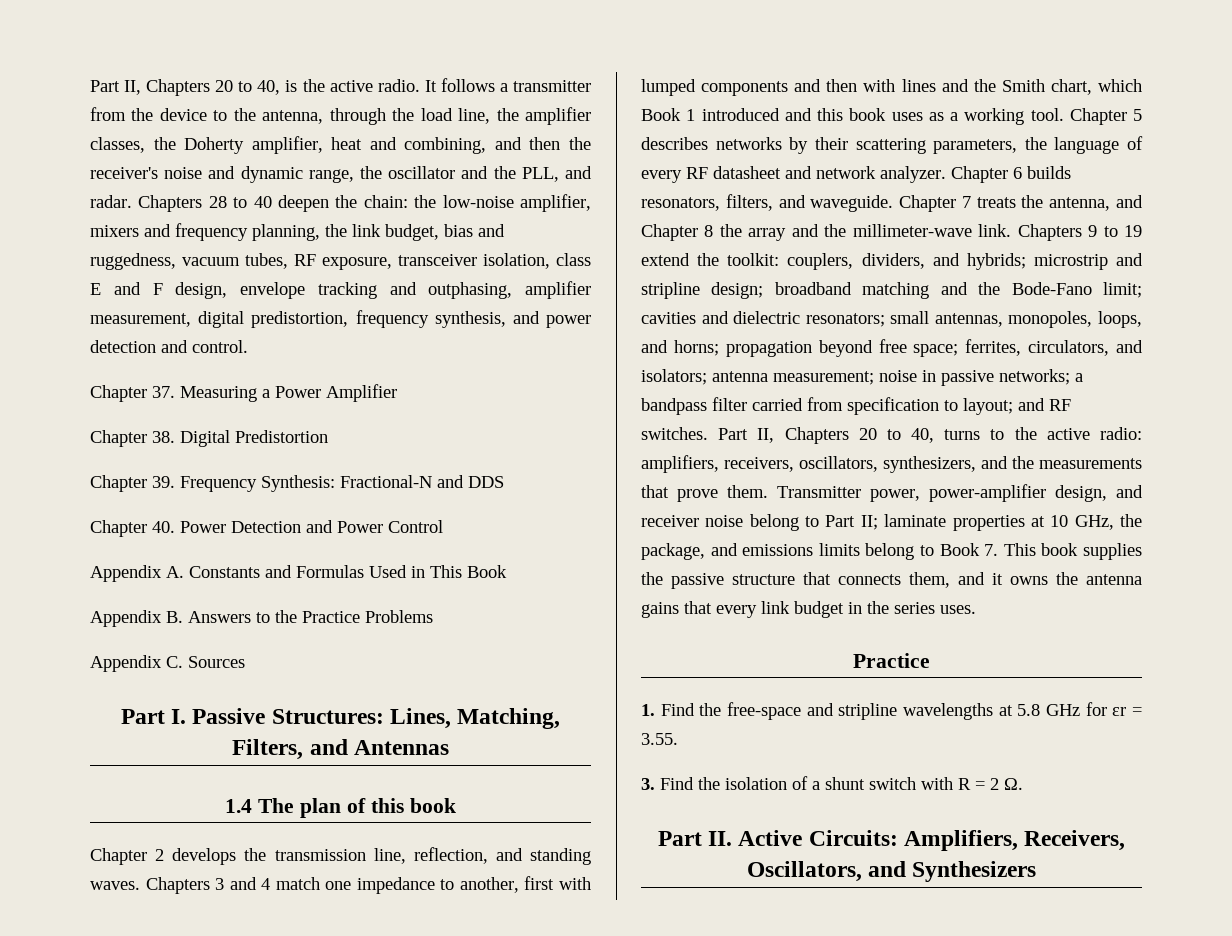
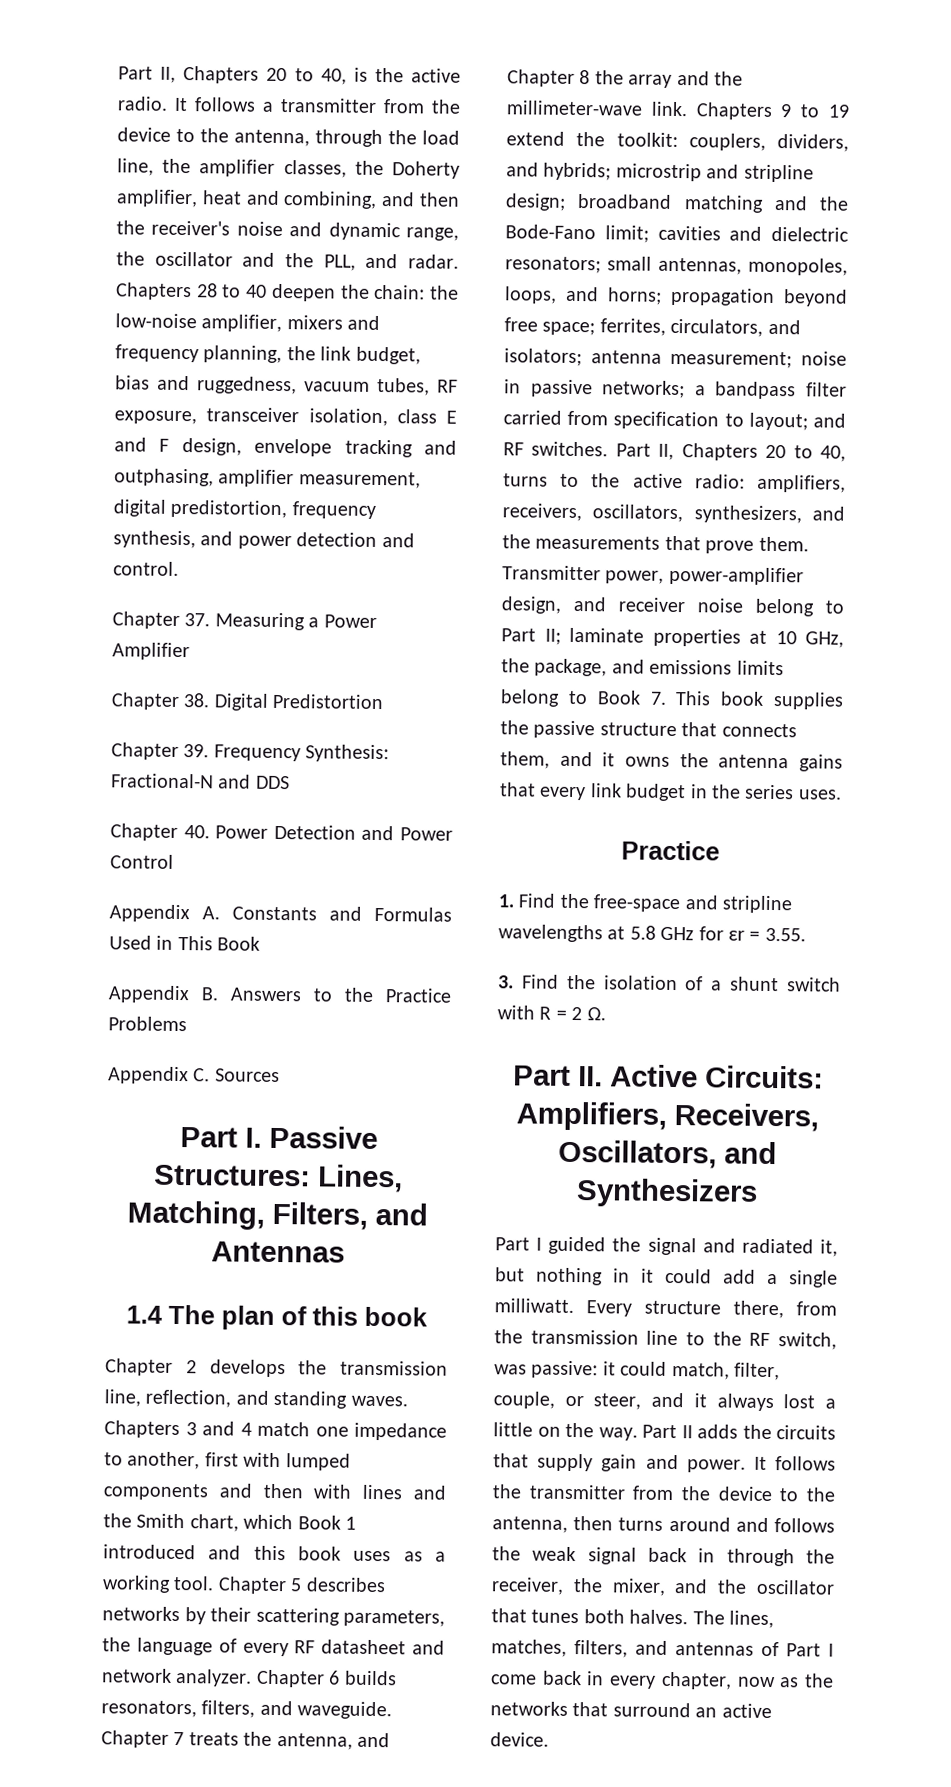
+ Part I guided the signal and radiated it, but nothing in it could add a single milliwatt. Every structure there, from the transmission line to the RF switch, was passive: it could match, filter, couple, or steer, and it always lost a little on the way. Part II adds the circuits that supply gain and power. It follows the transmitter from the device to the antenna, then turns around and follows the weak signal back in through the receiver, the mixer, and the oscillator that tunes both halves. The lines, matches, filters, and antennas of Part I come back in every chapter, now as the networks that surround an active device.

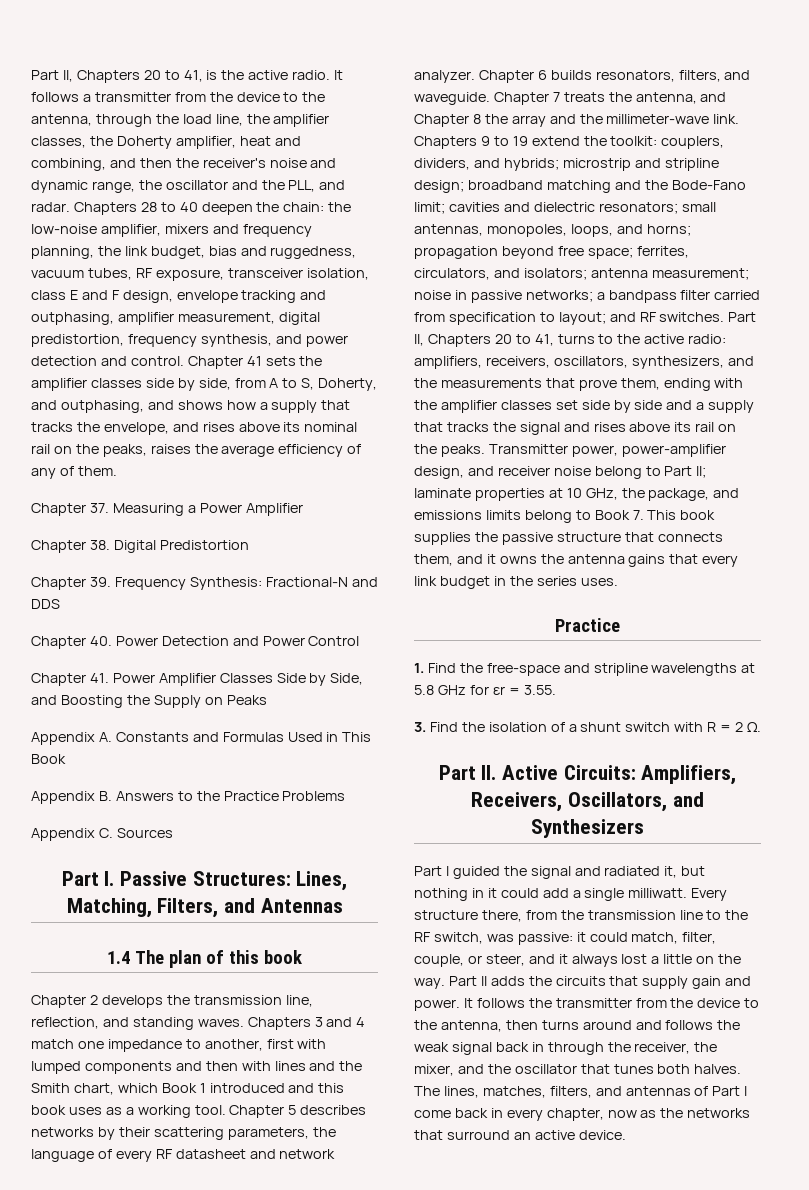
- Part II, Chapters 20 to 40, is the active radio.
+ Part II, Chapters 20 to 41, is the active radio.
+ Chapter 41 sets the amplifier classes side by side, from A to S, Doherty, and outphasing, and shows how a supply that tracks the envelope, and rises above its nominal rail on the peaks, raises the average efficiency of any of them.
+ Chapter 41. Power Amplifier Classes Side by Side, and Boosting the Supply on Peaks
- Part II, Chapters 20 to 40, turns to the active radio: amplifiers, receivers, oscillators, synthesizers, and the measurements that prove them.
+ Part II, Chapters 20 to 41, turns to the active radio: amplifiers, receivers, oscillators, synthesizers, and the measurements that prove them, ending with the amplifier classes set side by side and a supply that tracks the signal and rises above its rail on the peaks.

